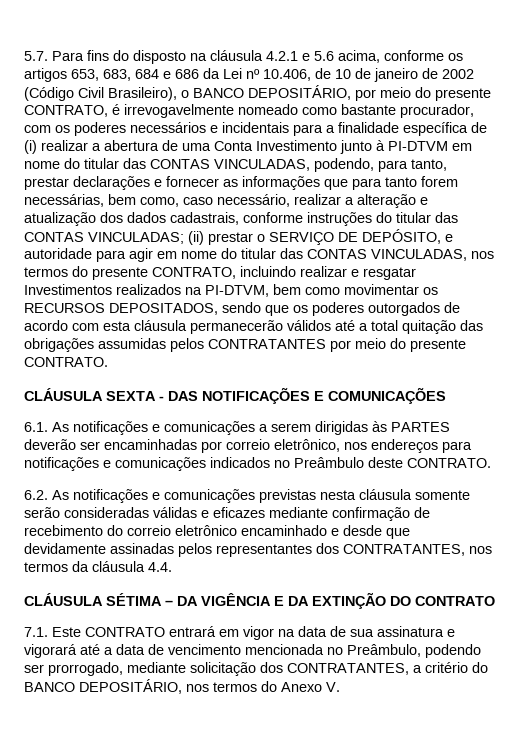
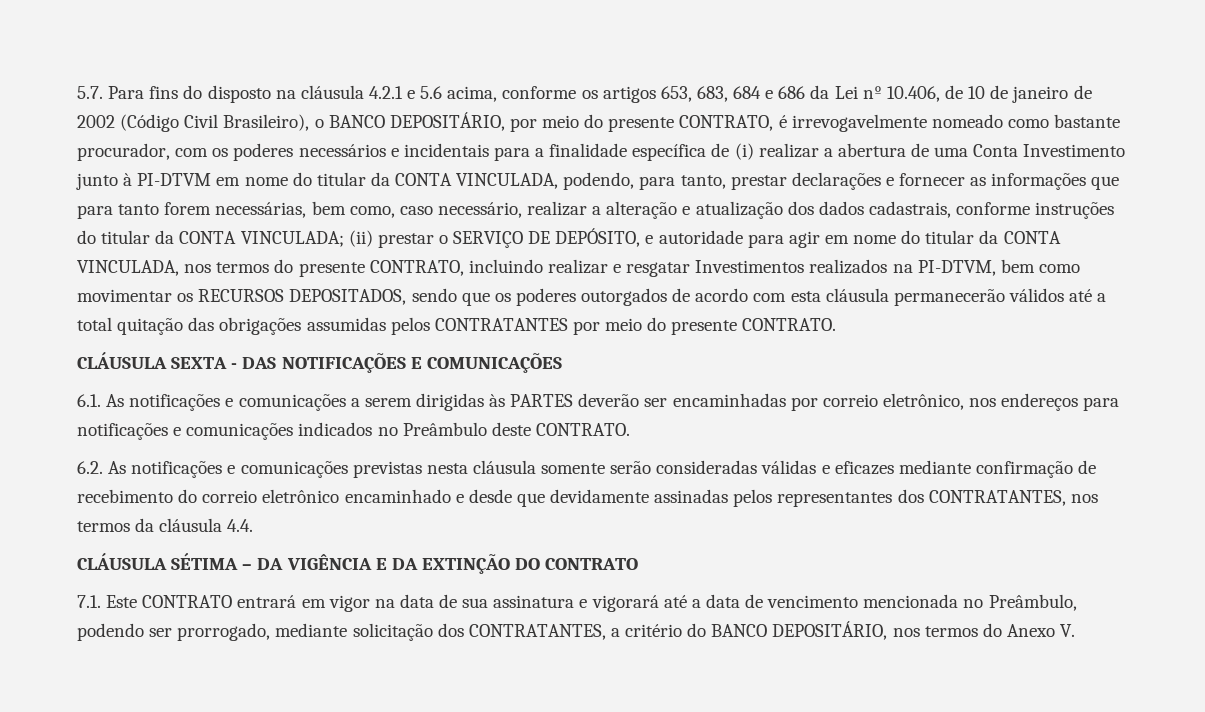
- 5.7. Para fins do disposto na cláusula 4.2.1 e 5.6 acima, conforme os artigos 653, 683, 684 e 686 da Lei nº 10.406, de 10 de janeiro de 2002 (Código Civil Brasileiro), o BANCO DEPOSITÁRIO, por meio do presente CONTRATO, é irrevogavelmente nomeado como bastante procurador, com os poderes necessários e incidentais para a finalidade específica de (i) realizar a abertura de uma Conta Investimento junto à PI-DTVM em nome do titular das CONTAS VINCULADAS, podendo, para tanto, prestar declarações e fornecer as informações que para tanto forem necessárias, bem como, caso necessário, realizar a alteração e atualização dos dados cadastrais, conforme instruções do titular das CONTAS VINCULADAS;
+ 5.7. Para fins do disposto na cláusula 4.2.1 e 5.6 acima, conforme os artigos 653, 683, 684 e 686 da Lei nº 10.406, de 10 de janeiro de 2002 (Código Civil Brasileiro), o BANCO DEPOSITÁRIO, por meio do presente CONTRATO, é irrevogavelmente nomeado como bastante procurador, com os poderes necessários e incidentais para a finalidade específica de (i) realizar a abertura de uma Conta Investimento junto à PI-DTVM em nome do titular da CONTA VINCULADA, podendo, para tanto, prestar declarações e fornecer as informações que para tanto forem necessárias, bem como, caso necessário, realizar a alteração e atualização dos dados cadastrais, conforme instruções do titular da CONTA VINCULADA;
- (ii) prestar o SERVIÇO DE DEPÓSITO, e autoridade para agir em nome do titular das CONTAS VINCULADAS, nos termos do presente CONTRATO, incluindo realizar e resgatar Investimentos realizados na PI-DTVM, bem como movimentar os RECURSOS DEPOSITADOS, sendo que os poderes outorgados de acordo com esta cláusula permanecerão válidos até a total quitação das obrigações assumidas pelos CONTRATANTES por meio do presente CONTRATO.
+ (ii) prestar o SERVIÇO DE DEPÓSITO, e autoridade para agir em nome do titular da CONTA VINCULADA, nos termos do presente CONTRATO, incluindo realizar e resgatar Investimentos realizados na PI-DTVM, bem como movimentar os RECURSOS DEPOSITADOS, sendo que os poderes outorgados de acordo com esta cláusula permanecerão válidos até a total quitação das obrigações assumidas pelos CONTRATANTES por meio do presente CONTRATO.

